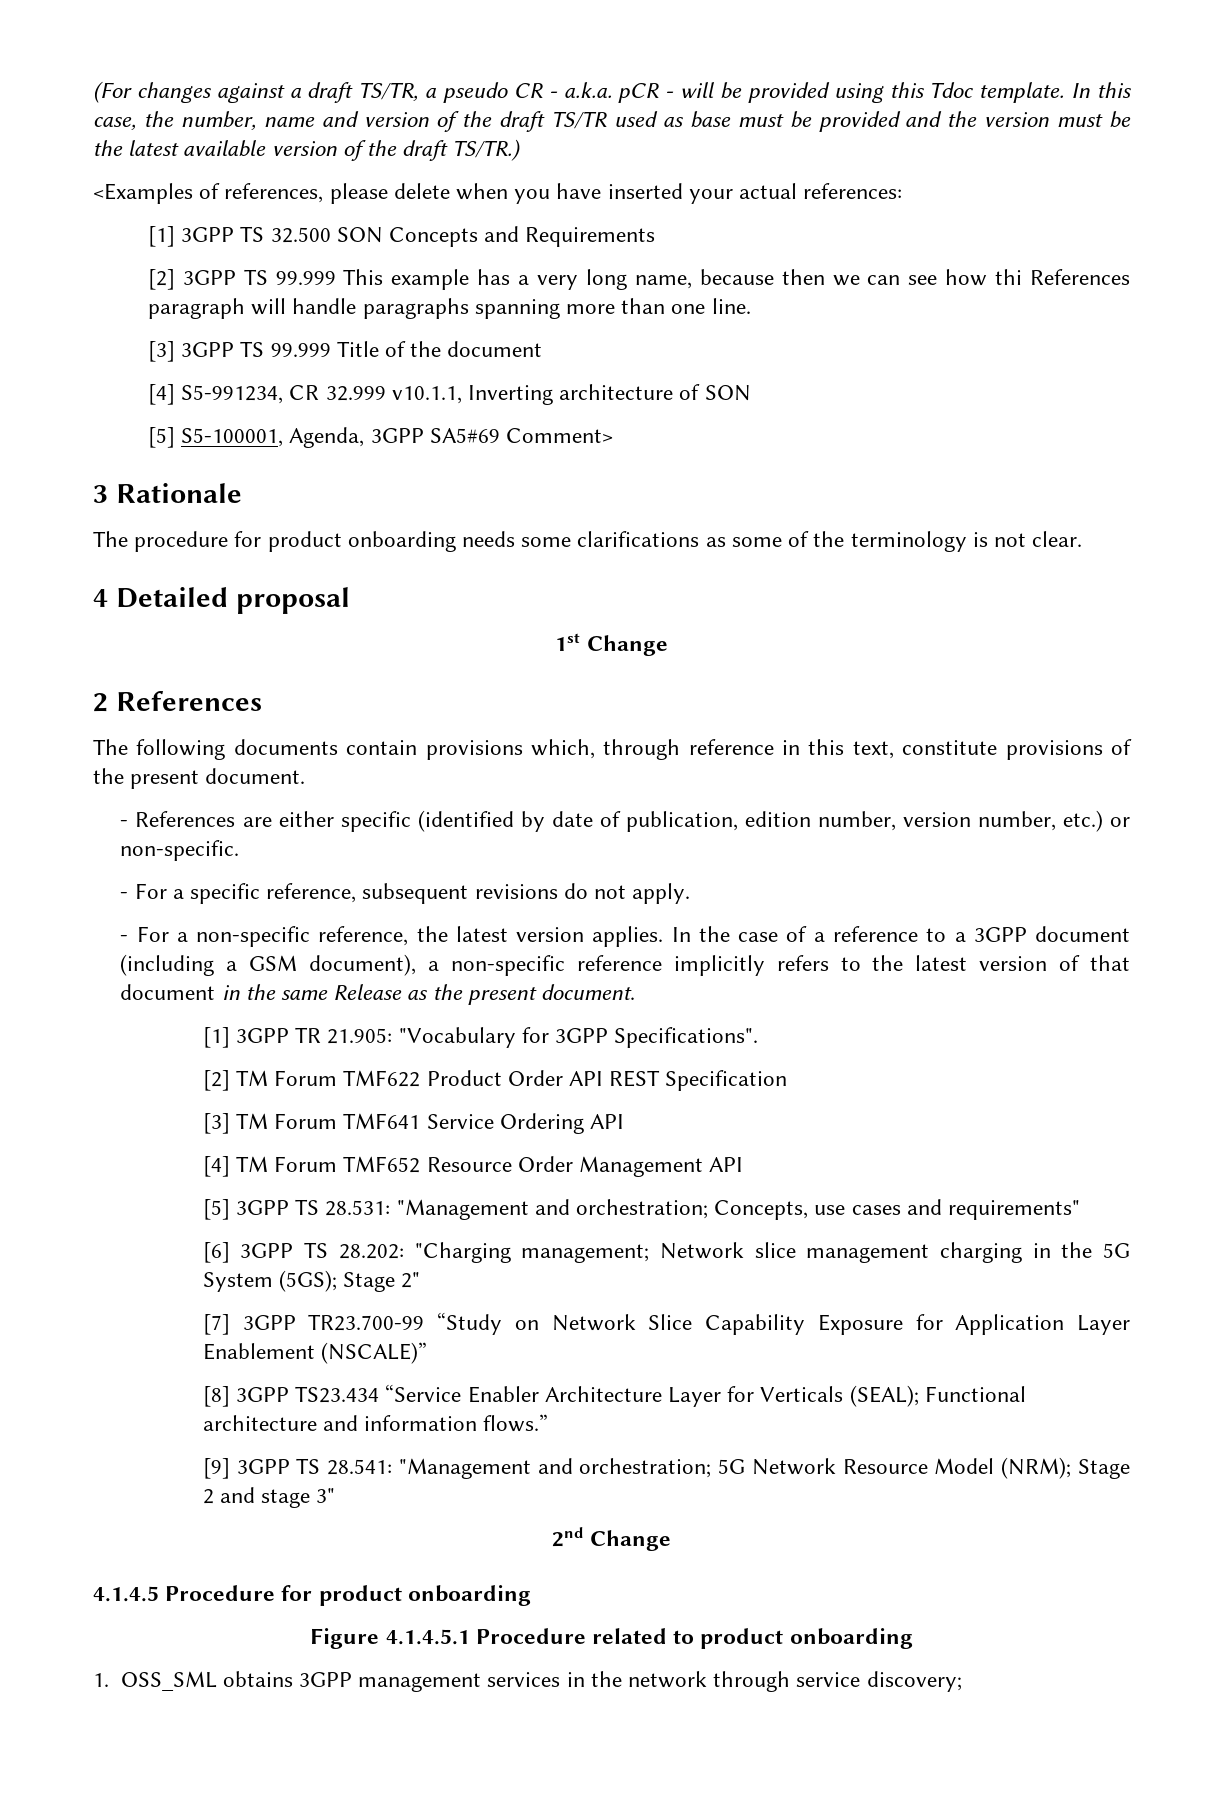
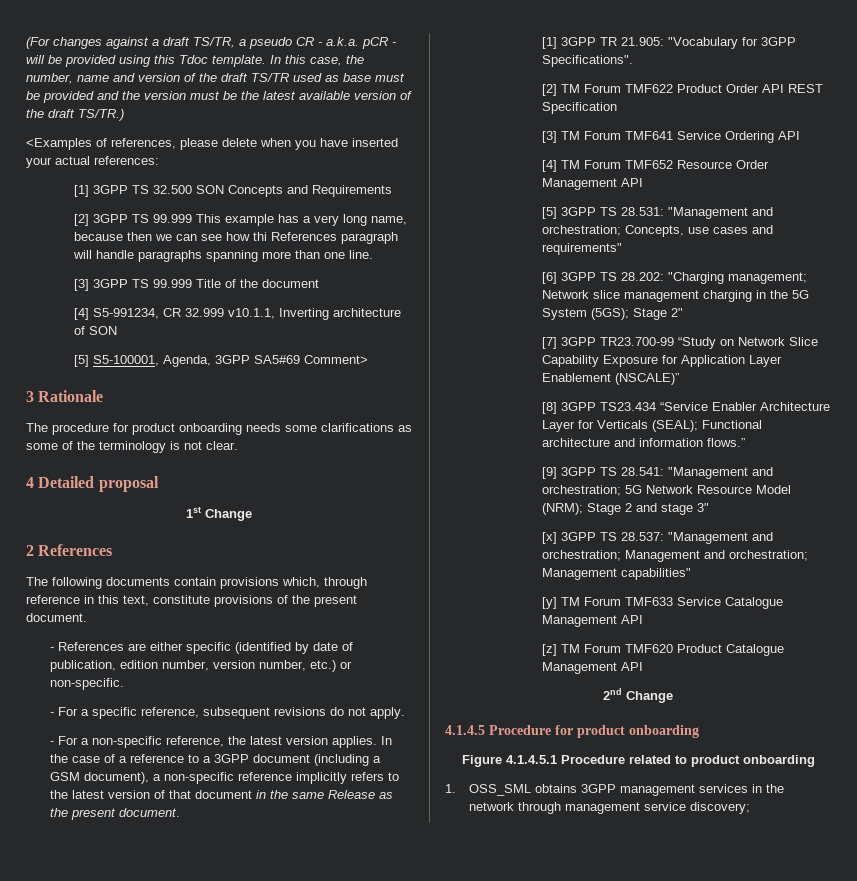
+ [x] 3GPP TS 28.537: "Management and orchestration; Management and orchestration; Management capabilities"
+ [y] TM Forum TMF633 Service Catalogue Management API
+ [z] TM Forum TMF620 Product Catalogue Management API
- 1. OSS_SML obtains 3GPP management services in the network through service discovery;
+ 1. OSS_SML obtains 3GPP management services in the network through management service discovery;

